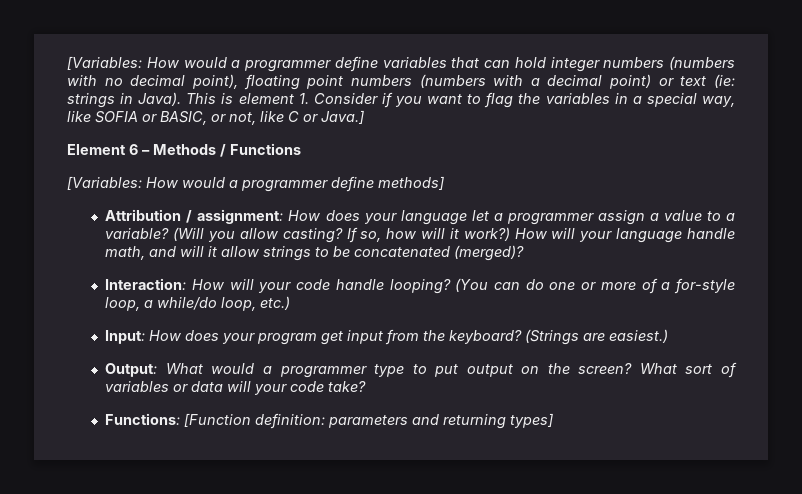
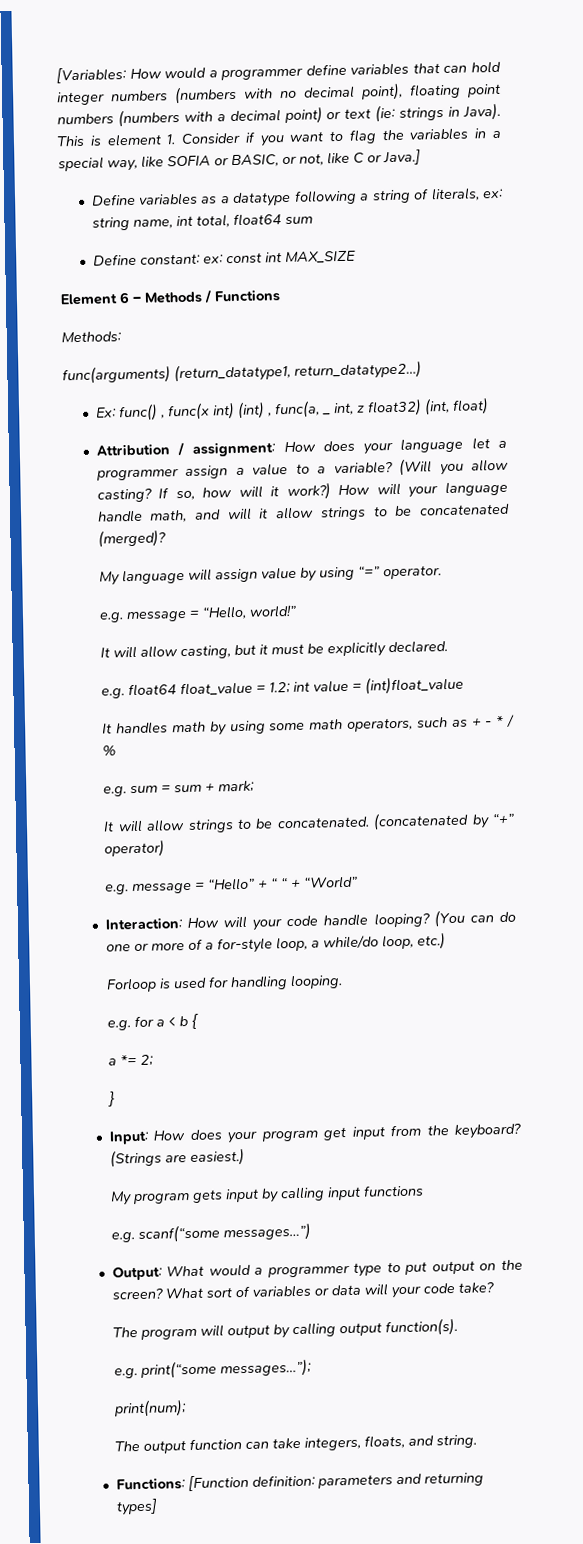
+ Define variables as a datatype following a string of literals, ex: string name, int total, float64 sum
+ Define constant: ex: const int MAX_SIZE
- [Variables: How would a programmer define methods]
+ Methods:
+ func(arguments) (return_datatype1, return_datatype2…)
+ Ex: func() , func(x int) (int) , func(a, _ int, z float32) (int, float)
+ My language will assign value by using “=” operator.
+ e.g. message = “Hello, world!”
+ It will allow casting, but it must be explicitly declared.
+ e.g. float64 float_value = 1.2; int value = (int)float_value
+ It handles math by using some math operators, such as + - * / %
+ e.g. sum = sum + mark;
+ It will allow strings to be concatenated. (concatenated by “+” operator)
+ e.g. message = “Hello” + “ “ + “World”
+ Forloop is used for handling looping.
+ e.g. for a < b {
+ a *= 2;
+ }
+ My program gets input by calling input functions
+ e.g. scanf(“some messages…”)
+ The program will output by calling output function(s).
+ e.g. print(“some messages…”);
+ print(num);
+ The output function can take integers, floats, and string.

